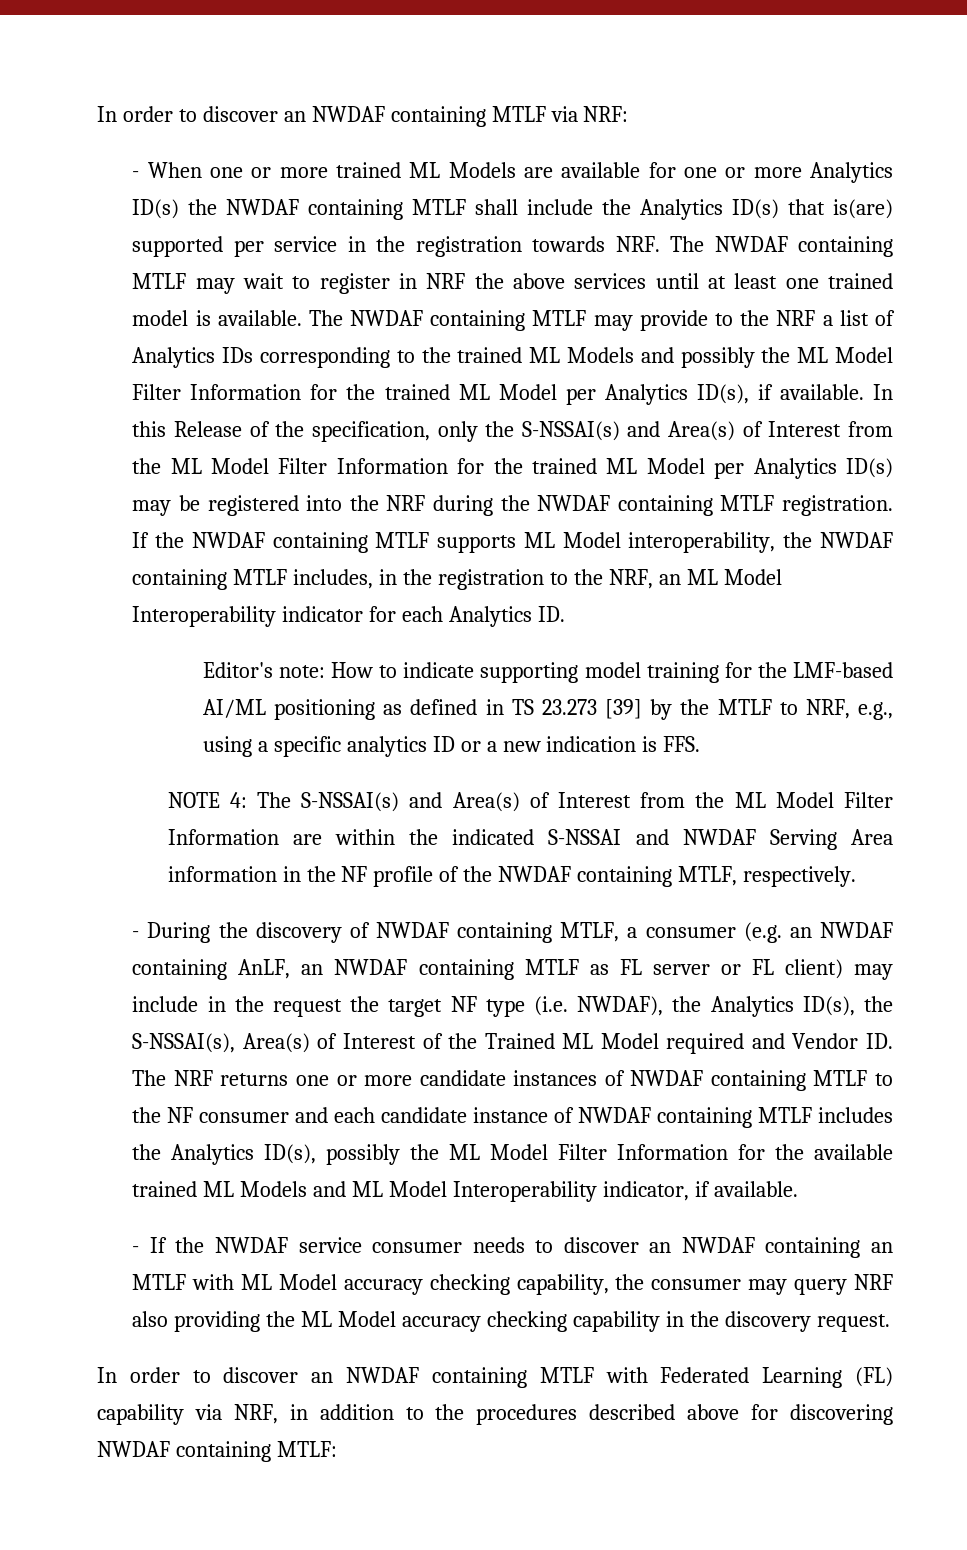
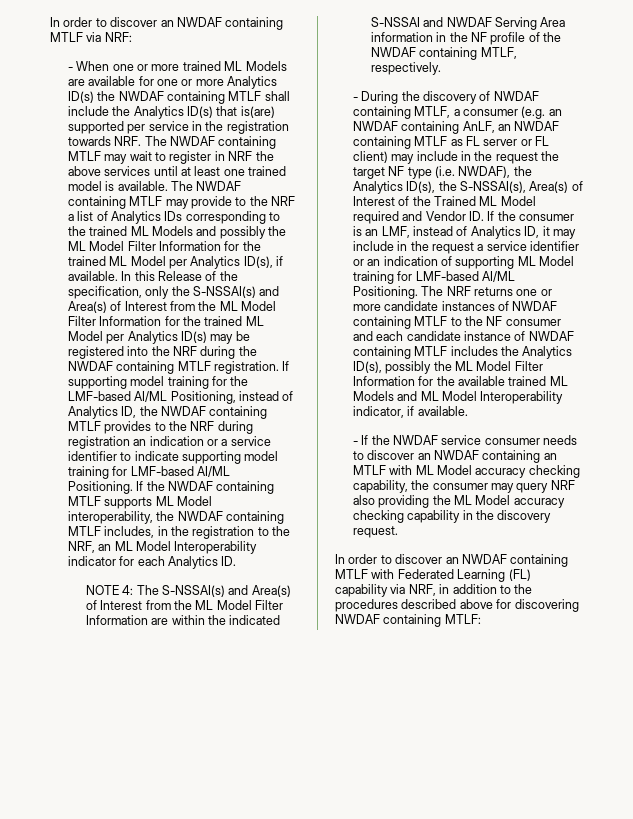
- If the NWDAF containing MTLF supports ML Model interoperability, the NWDAF containing MTLF includes, in the registration to the NRF, an ML Model Interoperability indicator for each Analytics ID.
+ If supporting model training for the LMF-based AI/ML Positioning, instead of Analytics ID, the NWDAF containing MTLF provides to the NRF during registration an indication or a service identifier to indicate supporting model training for LMF-based AI/ML Positioning. If the NWDAF containing MTLF supports ML Model interoperability, the NWDAF containing MTLF includes, in the registration to the NRF, an ML Model Interoperability indicator for each Analytics ID.
- Editor's note: How to indicate supporting model training for the LMF-based AI/ML positioning as defined in TS 23.273 [39] by the MTLF to NRF, e.g., using a specific analytics ID or a new indication is FFS.
- - During the discovery of NWDAF containing MTLF, a consumer (e.g. an NWDAF containing AnLF, an NWDAF containing MTLF as FL server or FL client) may include in the request the target NF type (i.e. NWDAF), the Analytics ID(s), the S-NSSAI(s), Area(s) of Interest of the Trained ML Model required and Vendor ID. The NRF returns one or more candidate instances of NWDAF containing MTLF to the NF consumer and each candidate instance of NWDAF containing MTLF includes the Analytics ID(s), possibly the ML Model Filter Information for the available trained ML Models and ML Model Interoperability indicator, if available.
+ - During the discovery of NWDAF containing MTLF, a consumer (e.g. an NWDAF containing AnLF, an NWDAF containing MTLF as FL server or FL client) may include in the request the target NF type (i.e. NWDAF), the Analytics ID(s), the S-NSSAI(s), Area(s) of Interest of the Trained ML Model required and Vendor ID. If the consumer is an LMF, instead of Analytics ID, it may include in the request a service identifier or an indication of supporting ML Model training for LMF-based AI/ML Positioning. The NRF returns one or more candidate instances of NWDAF containing MTLF to the NF consumer and each candidate instance of NWDAF containing MTLF includes the Analytics ID(s), possibly the ML Model Filter Information for the available trained ML Models and ML Model Interoperability indicator, if available.

